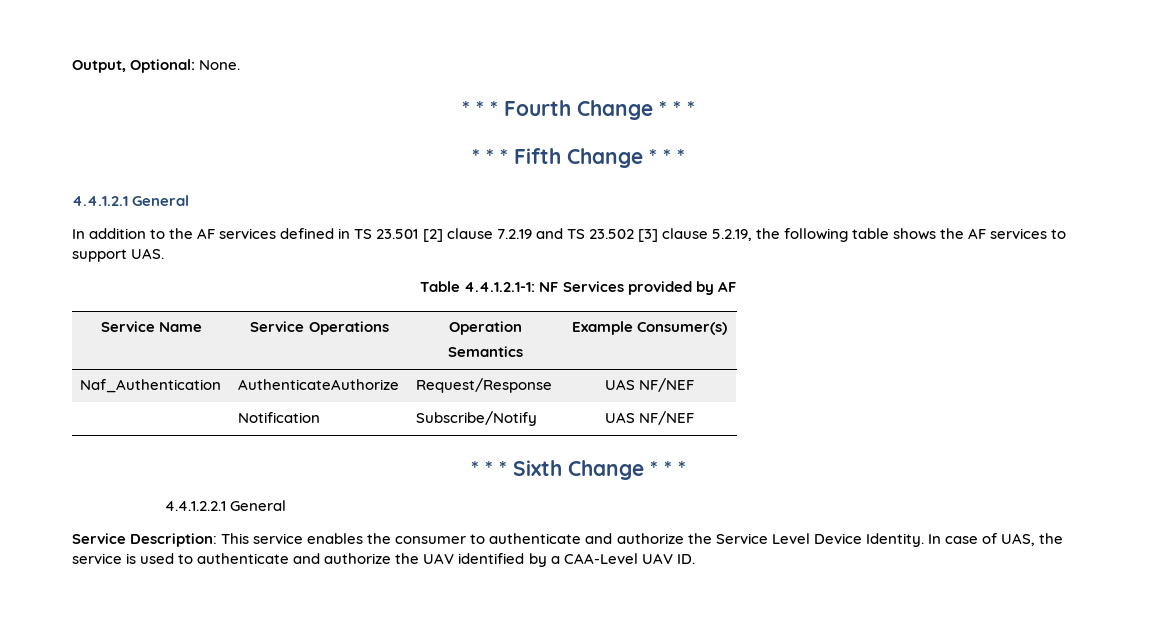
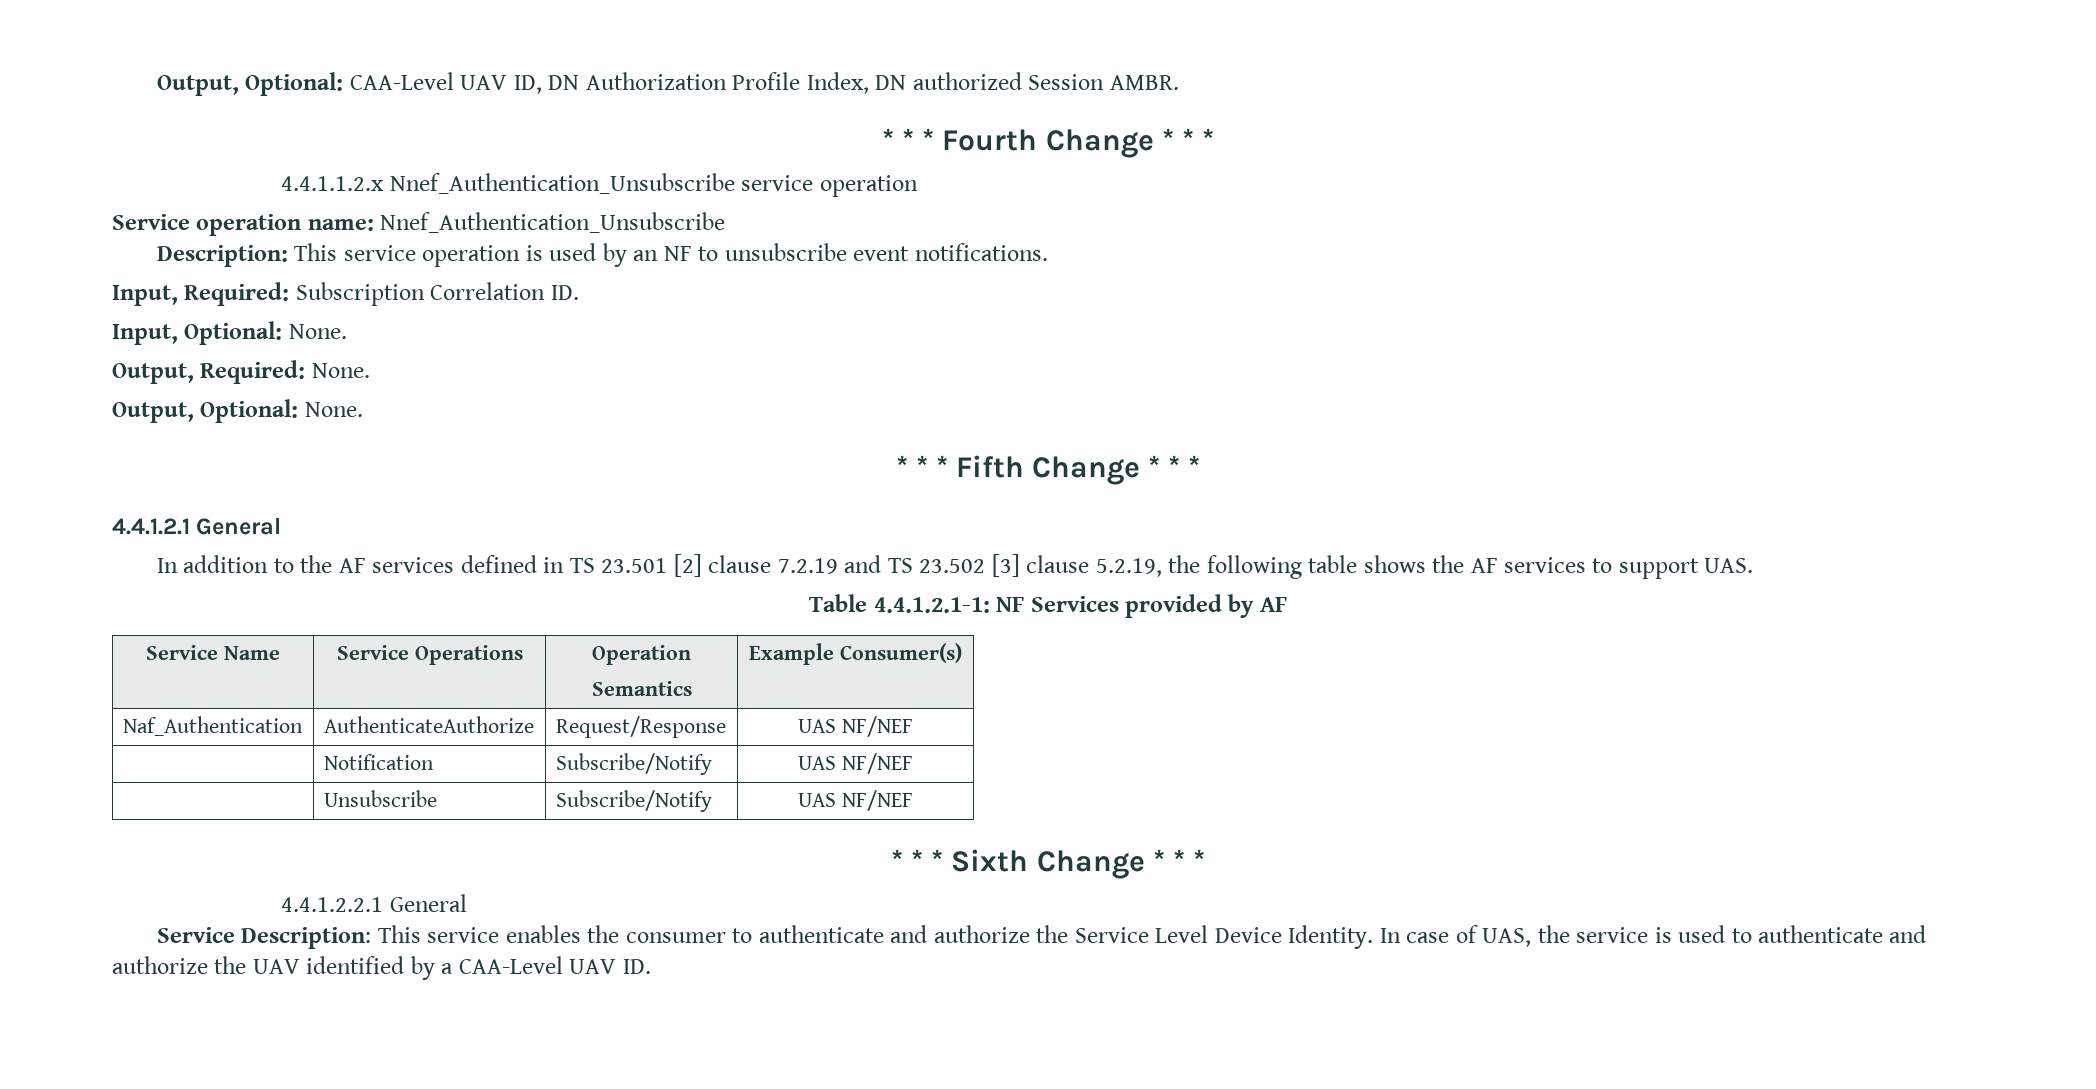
- Output, Optional: None.
+ Output, Optional: CAA-Level UAV ID, DN Authorization Profile Index, DN authorized Session AMBR.
+ 4.4.1.1.2.x Nnef_Authentication_Unsubscribe service operation
+ Service operation name: Nnef_Authentication_Unsubscribe
+ Description: This service operation is used by an NF to unsubscribe event notifications.
+ Input, Required: Subscription Correlation ID.
+ Input, Optional: None.
+ Output, Required: None.
+ Output, Optional: None.
+ | Unsubscribe | Subscribe/Notify | UAS NF/NEF

